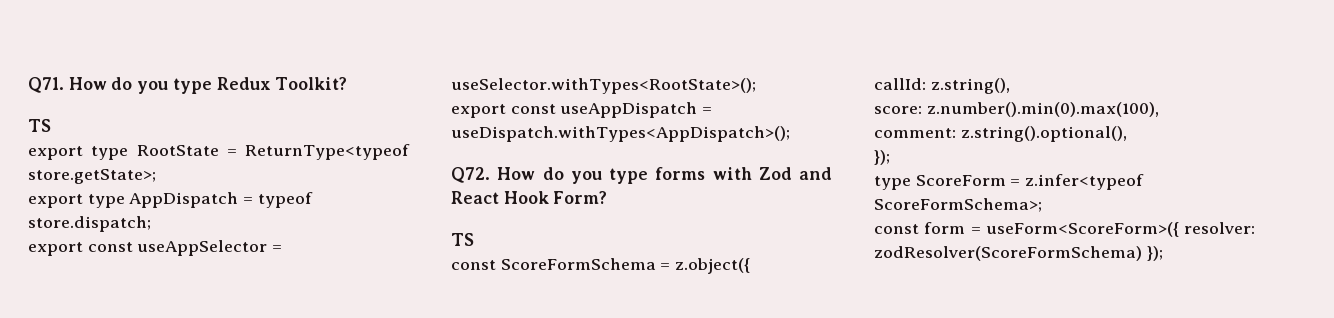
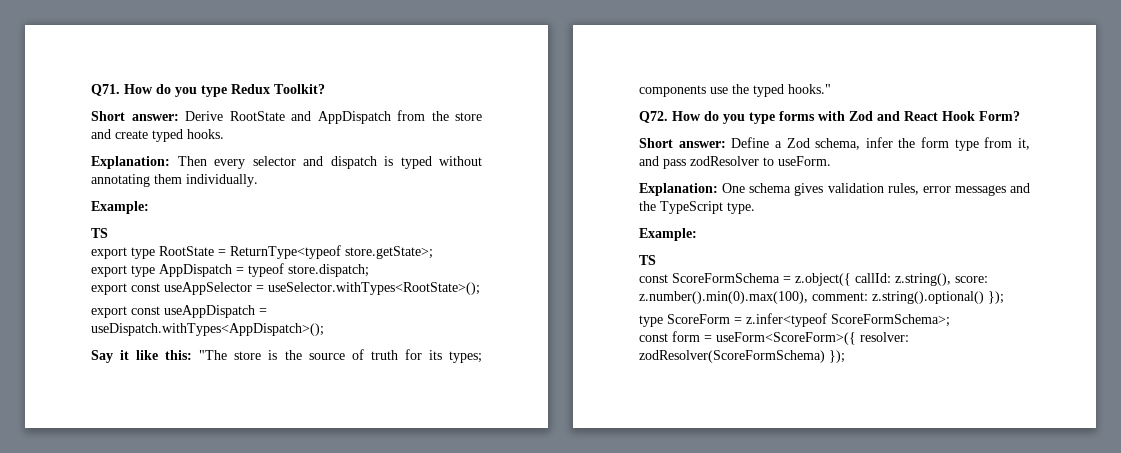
+ Short answer: Derive RootState and AppDispatch from the store and create typed hooks.
+ Explanation: Then every selector and dispatch is typed without annotating them individually.
+ Example:
+ Say it like this: "The store is the source of truth for its types; components use the typed hooks."
+ Short answer: Define a Zod schema, infer the form type from it, and pass zodResolver to useForm.
+ Explanation: One schema gives validation rules, error messages and the TypeScript type.
+ Example:
- const ScoreFormSchema = z.object({
- callId: z.string(),
- score: z.number().min(0).max(100),
- comment: z.string().optional(),
- });
+ const ScoreFormSchema = z.object({ callId: z.string(), score: z.number().min(0).max(100), comment: z.string().optional() });

